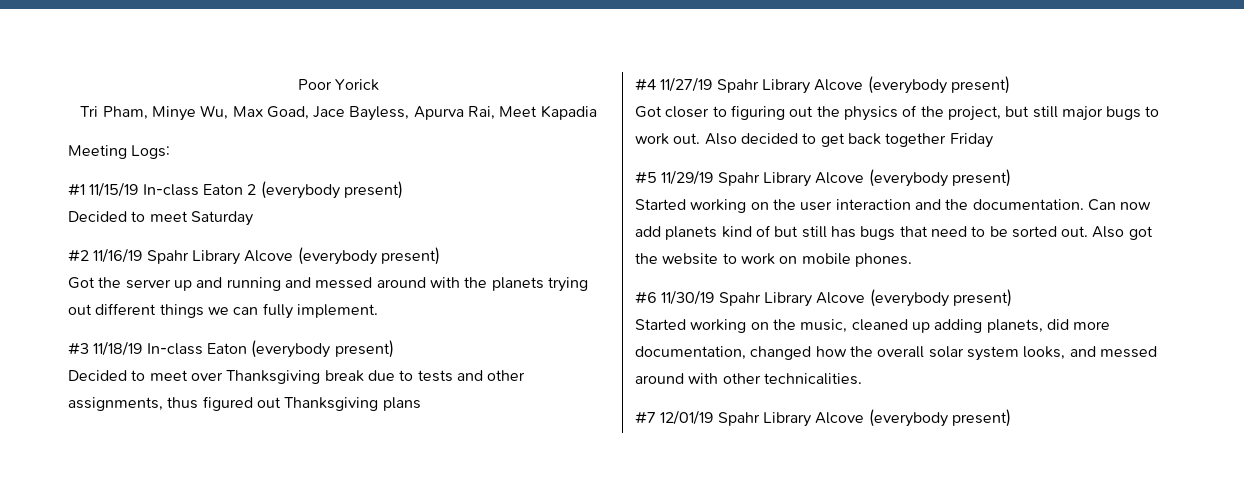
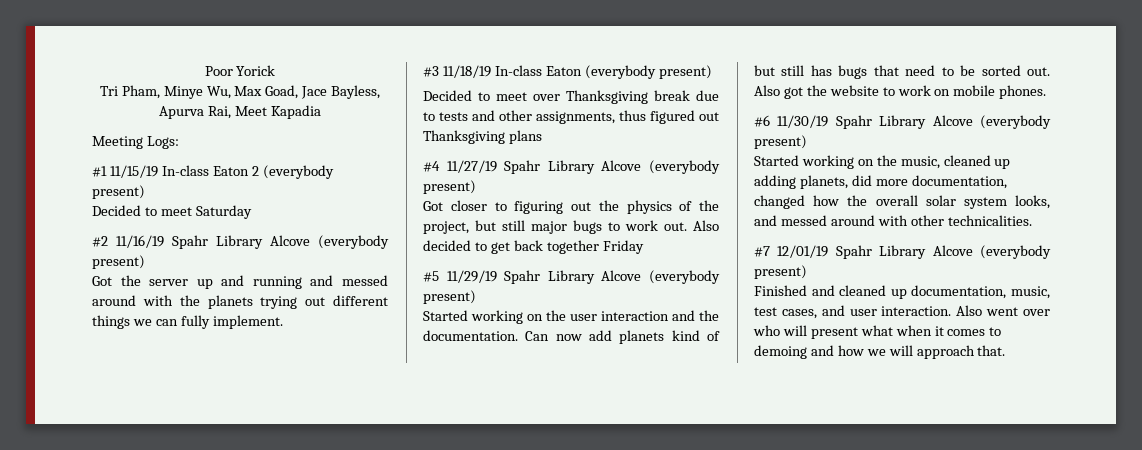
+ Finished and cleaned up documentation, music, test cases, and user interaction. Also went over who will present what when it comes to demoing and how we will approach that.

